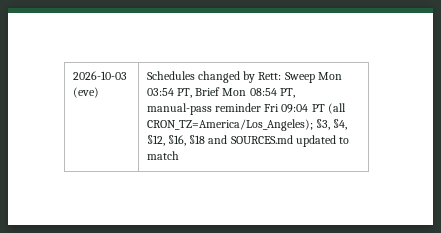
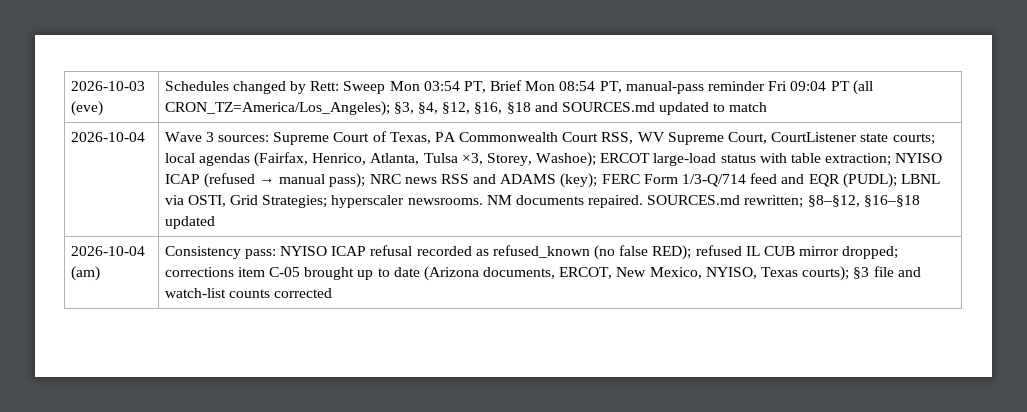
+ 2026-10-04 | Wave 3 sources: Supreme Court of Texas, PA Commonwealth Court RSS, WV Supreme Court, CourtListener state courts; local agendas (Fairfax, Henrico, Atlanta, Tulsa ×3, Storey, Washoe); ERCOT large-load status with table extraction; NYISO ICAP (refused → manual pass); NRC news RSS and ADAMS (key); FERC Form 1/3-Q/714 feed and EQR (PUDL); LBNL via OSTI, Grid Strategies; hyperscaler newsrooms. NM documents repaired. SOURCES.md rewritten; §8–§12, §16–§18 updated
+ 2026-10-04 (am) | Consistency pass: NYISO ICAP refusal recorded as refused_known (no false RED); refused IL CUB mirror dropped; corrections item C-05 brought up to date (Arizona documents, ERCOT, New Mexico, NYISO, Texas courts); §3 file and watch-list counts corrected

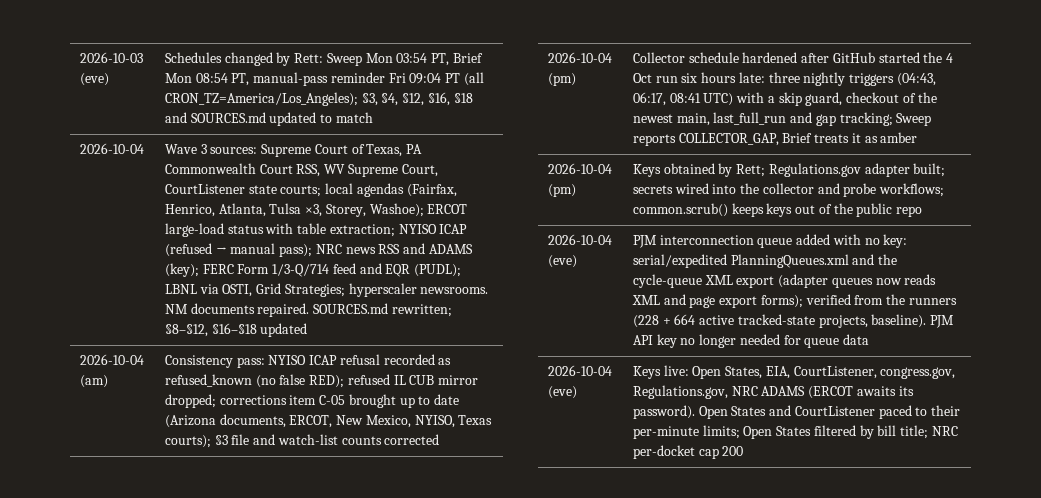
+ 2026-10-04 (pm) | Collector schedule hardened after GitHub started the 4 Oct run six hours late: three nightly triggers (04:43, 06:17, 08:41 UTC) with a skip guard, checkout of the newest main, last_full_run and gap tracking; Sweep reports COLLECTOR_GAP, Brief treats it as amber
+ 2026-10-04 (pm) | Keys obtained by Rett; Regulations.gov adapter built; secrets wired into the collector and probe workflows; common.scrub() keeps keys out of the public repo
+ 2026-10-04 (eve) | PJM interconnection queue added with no key: serial/expedited PlanningQueues.xml and the cycle-queue XML export (adapter queues now reads XML and page export forms); verified from the runners (228 + 664 active tracked-state projects, baseline). PJM API key no longer needed for queue data
+ 2026-10-04 (eve) | Keys live: Open States, EIA, CourtListener, congress.gov, Regulations.gov, NRC ADAMS (ERCOT awaits its password). Open States and CourtListener paced to their per-minute limits; Open States filtered by bill title; NRC per-docket cap 200

